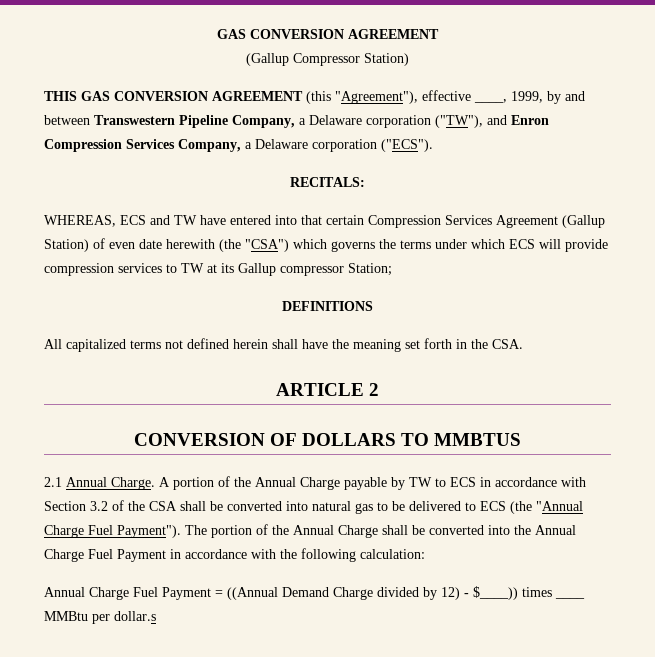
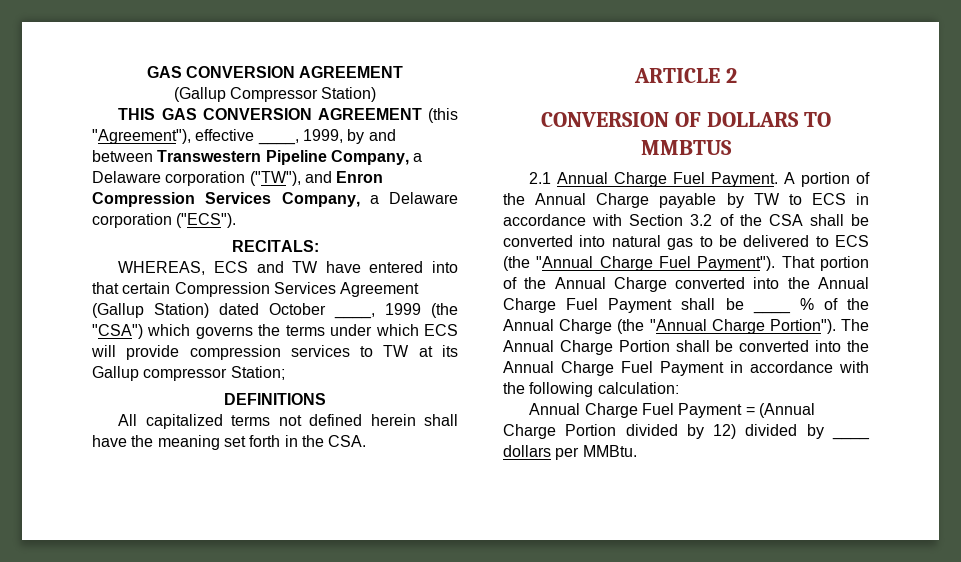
- WHEREAS, ECS and TW have entered into that certain Compression Services Agreement (Gallup Station) of even date herewith (the "CSA") which governs the terms under which ECS will provide compression services to TW at its Gallup compressor Station;
+ WHEREAS, ECS and TW have entered into that certain Compression Services Agreement (Gallup Station) dated October ____, 1999 (the "CSA") which governs the terms under which ECS will provide compression services to TW at its Gallup compressor Station;
- 2.1 Annual Charge.
+ 2.1 Annual Charge Fuel Payment.
- The portion of the Annual Charge shall be converted into the Annual Charge Fuel Payment in accordance with the following calculation:
+ That portion of the Annual Charge converted into the Annual Charge Fuel Payment shall be ____ % of the Annual Charge (the "Annual Charge Portion"). The Annual Charge Portion shall be converted into the Annual Charge Fuel Payment in accordance with the following calculation:
- Annual Charge Fuel Payment = ((Annual Demand Charge divided by 12) - $____)) times ____ MMBtu per dollar.s
+ Annual Charge Fuel Payment = (Annual Charge Portion divided by 12) divided by ____ dollars per MMBtu.

